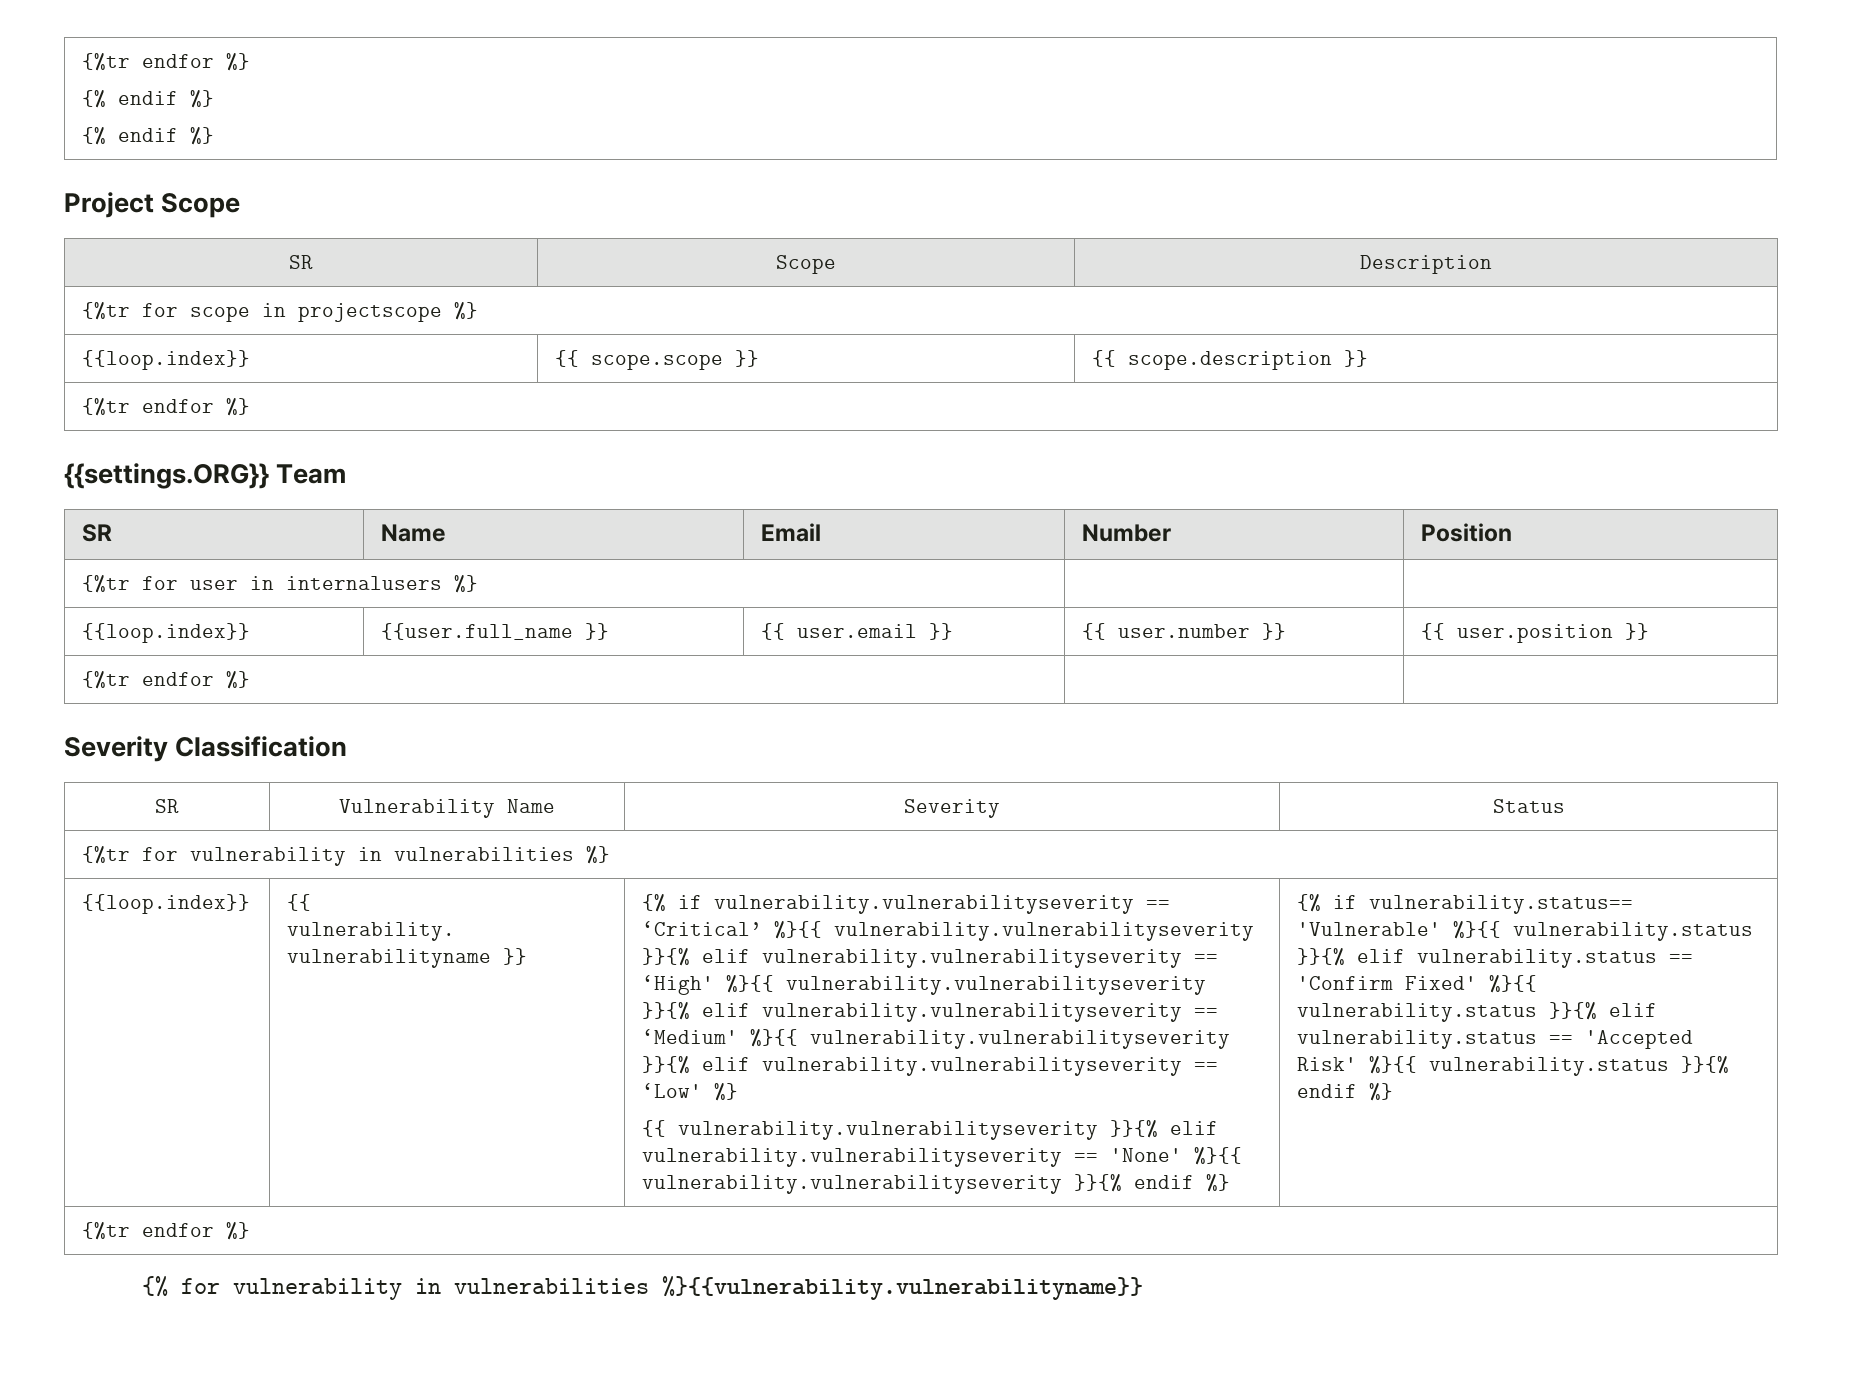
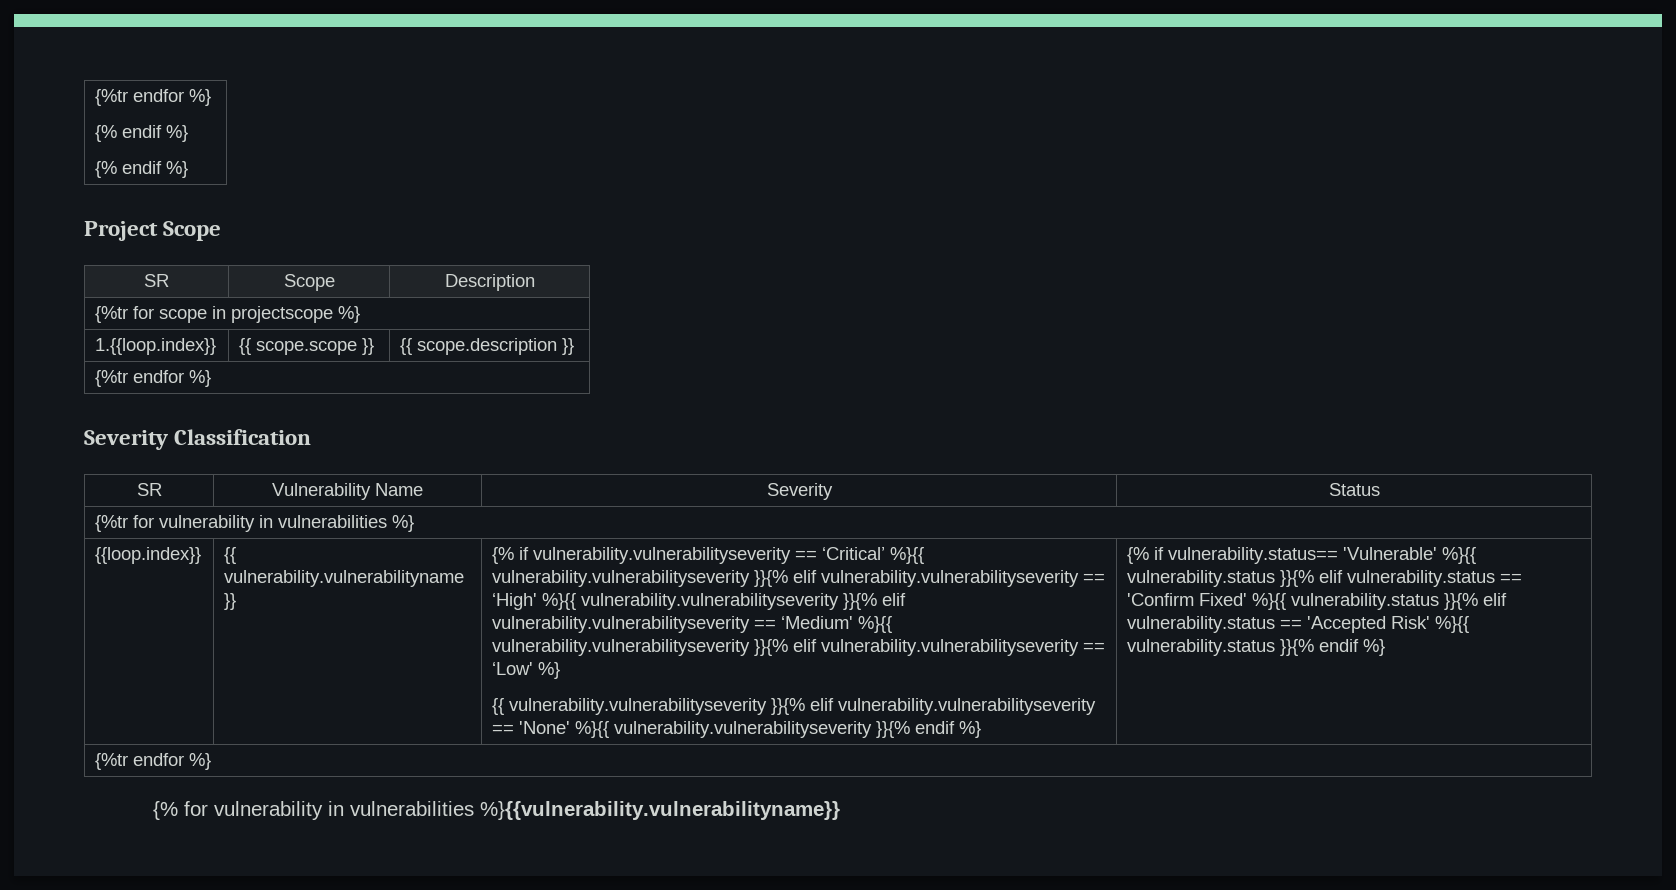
- {{loop.index}} | {{ scope.scope }} | {{ scope.description }}
+ 1.{{loop.index}} | {{ scope.scope }} | {{ scope.description }}
- {{settings.ORG}} Team
- SR | Name | Email | Number | Position
- {%tr for user in internalusers %} | |
- {{loop.index}} | {{user.full_name }} | {{ user.email }} | {{ user.number }} | {{ user.position }}
- {%tr endfor %} | |

